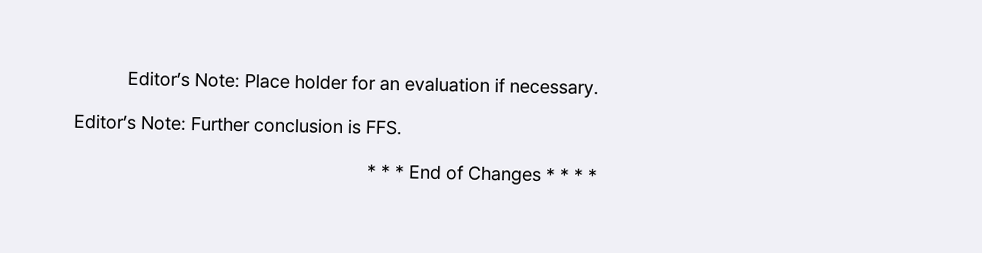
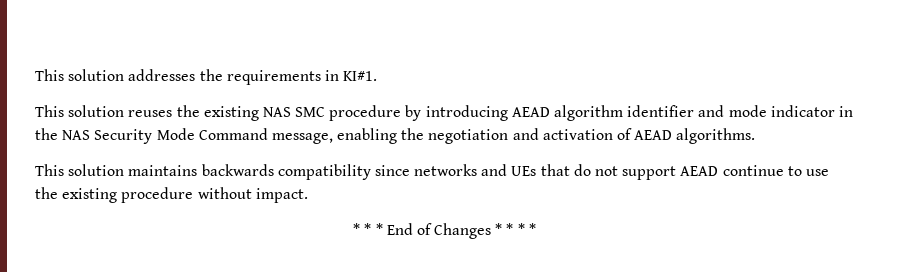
- Editor’s Note: Place holder for an evaluation if necessary.
- Editor’s Note: Further conclusion is FFS.
+ This solution addresses the requirements in KI#1.
+ This solution reuses the existing NAS SMC procedure by introducing AEAD algorithm identifier and mode indicator in the NAS Security Mode Command message, enabling the negotiation and activation of AEAD algorithms.
+ This solution maintains backwards compatibility since networks and UEs that do not support AEAD continue to use the existing procedure without impact.

